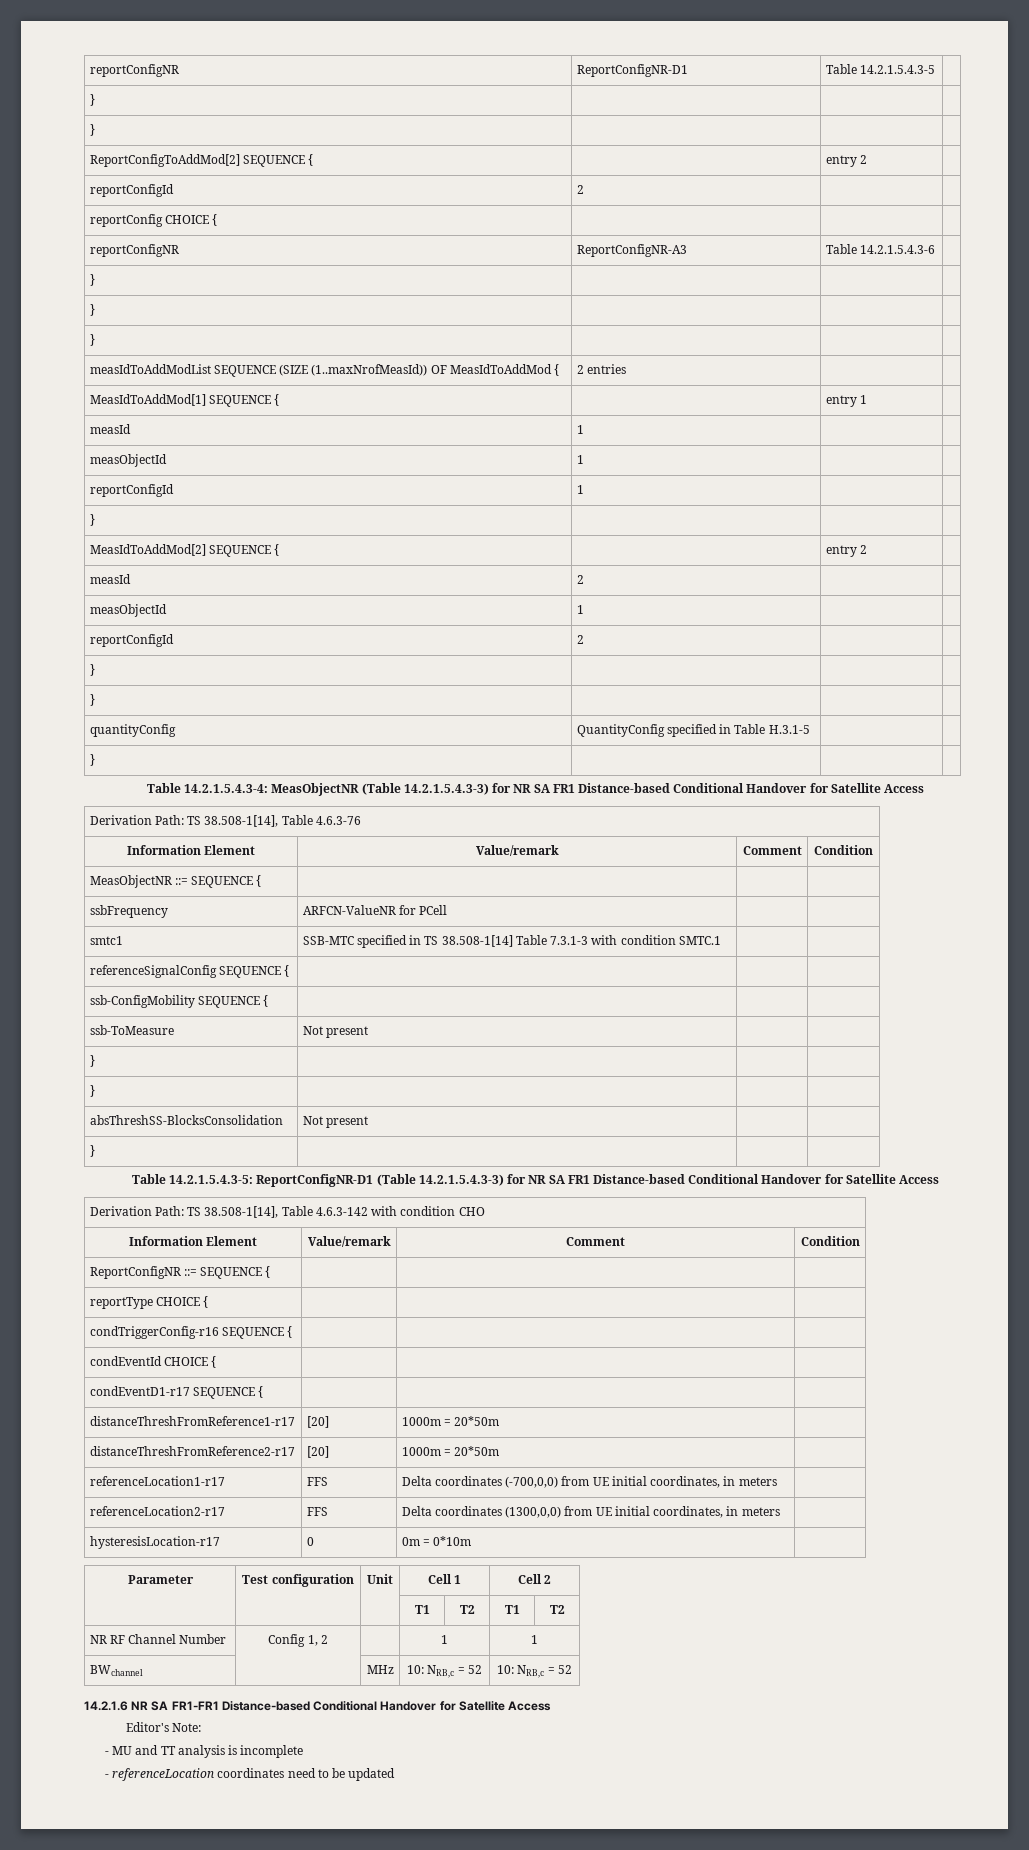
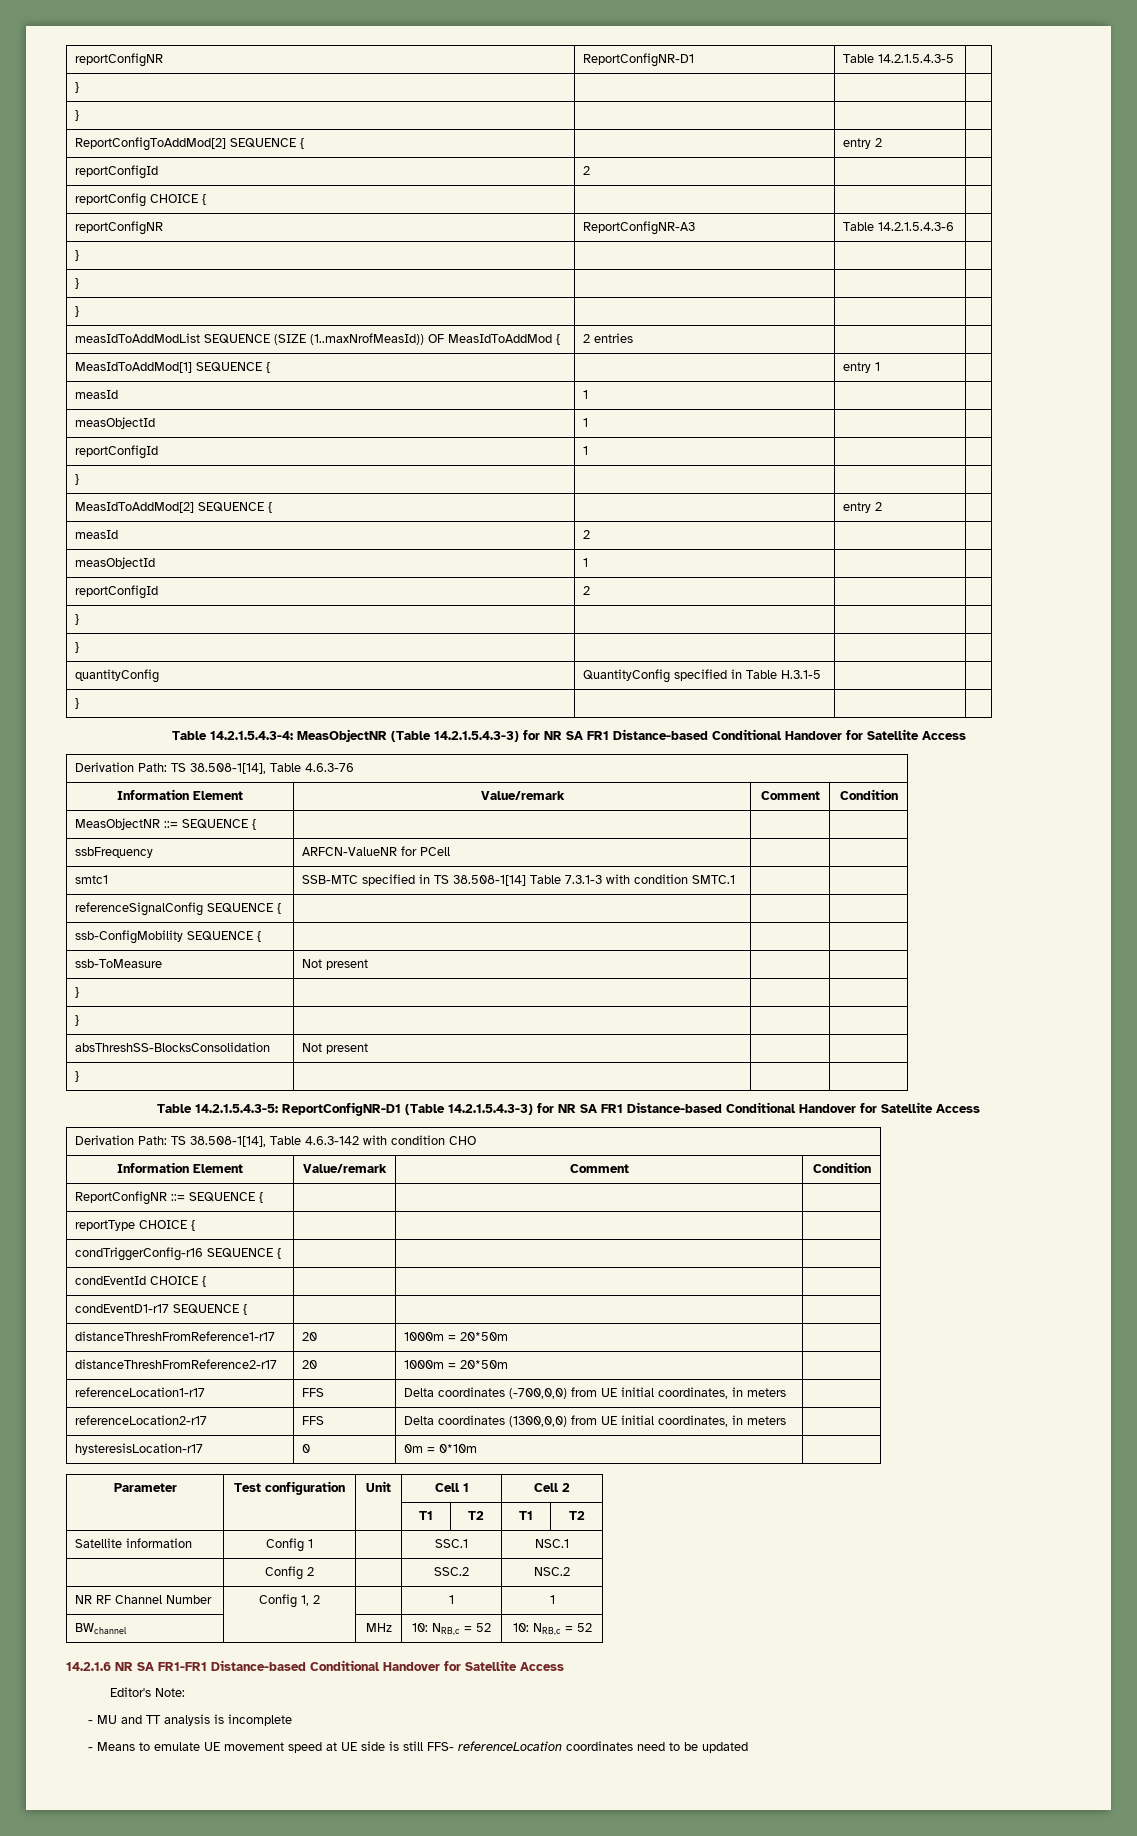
- distanceThreshFromReference1-r17 | [20] | 1000m = 20*50m |
+ distanceThreshFromReference1-r17 | 20 | 1000m = 20*50m |
- distanceThreshFromReference2-r17 | [20] | 1000m = 20*50m |
+ distanceThreshFromReference2-r17 | 20 | 1000m = 20*50m |
+ Satellite information | Config 1 | | SSC.1 | NSC.1
+ | Config 2 | | SSC.2 | NSC.2
- - referenceLocation coordinates need to be updated
+ - Means to emulate UE movement speed at UE side is still FFS- referenceLocation coordinates need to be updated

